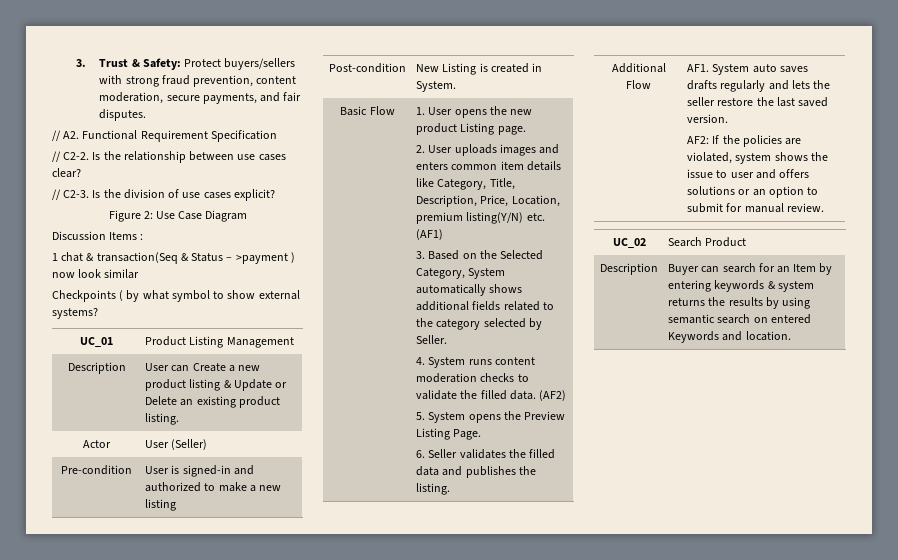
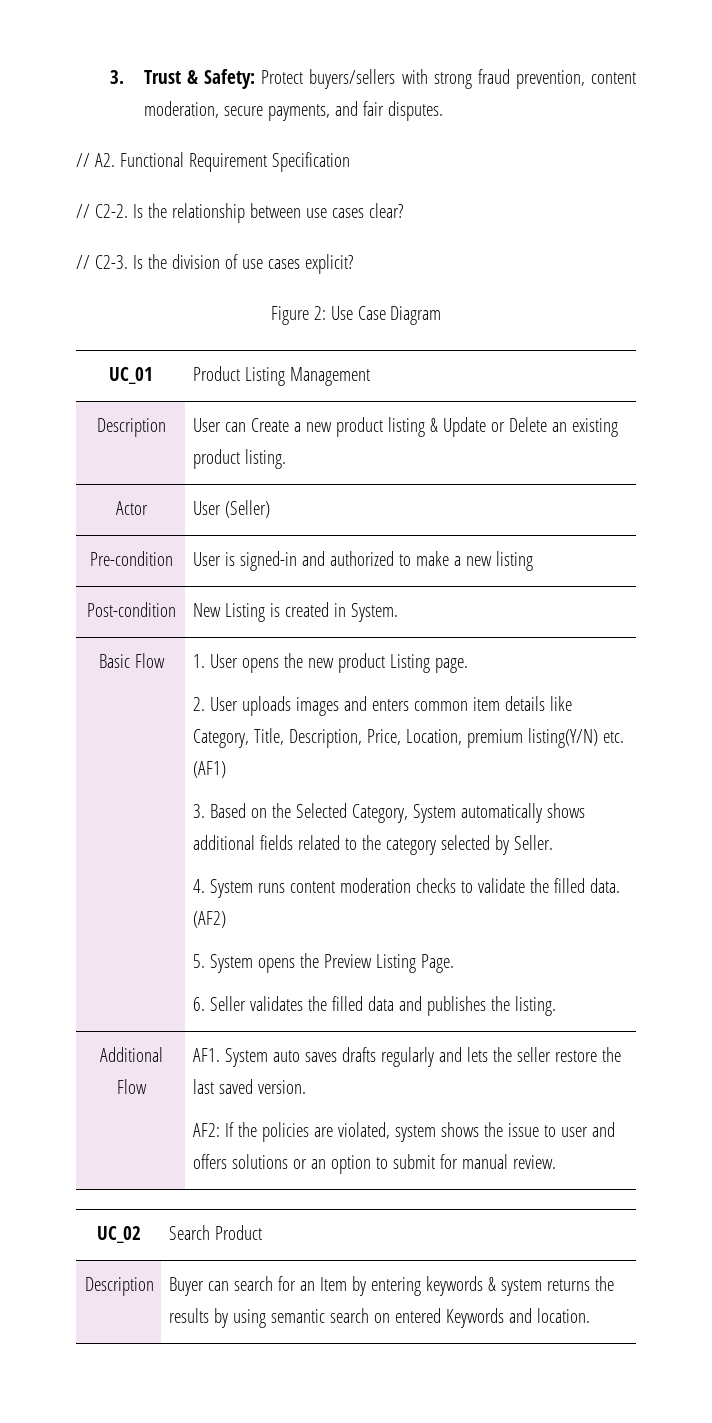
- Discussion Items :
- 1 chat & transaction(Seq & Status – >payment ) now look similar
- Checkpoints ( by what symbol to show external systems?

